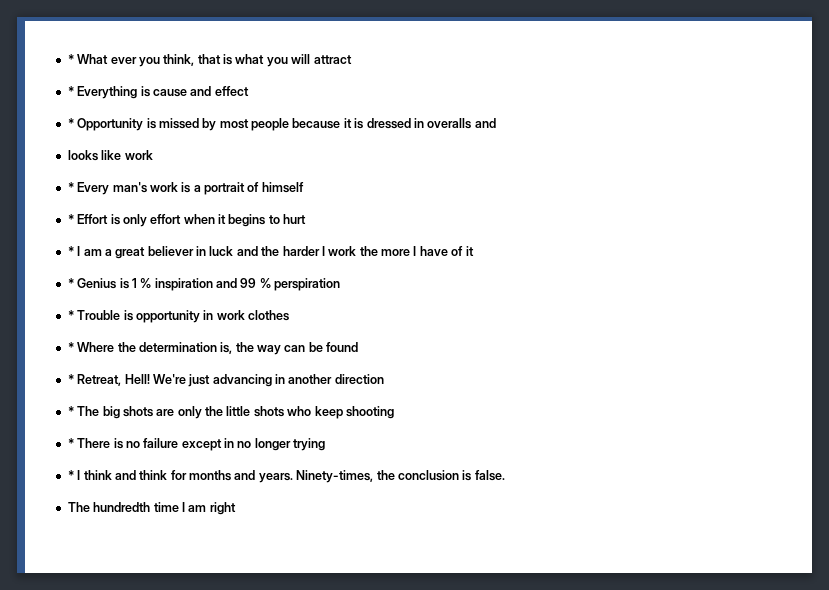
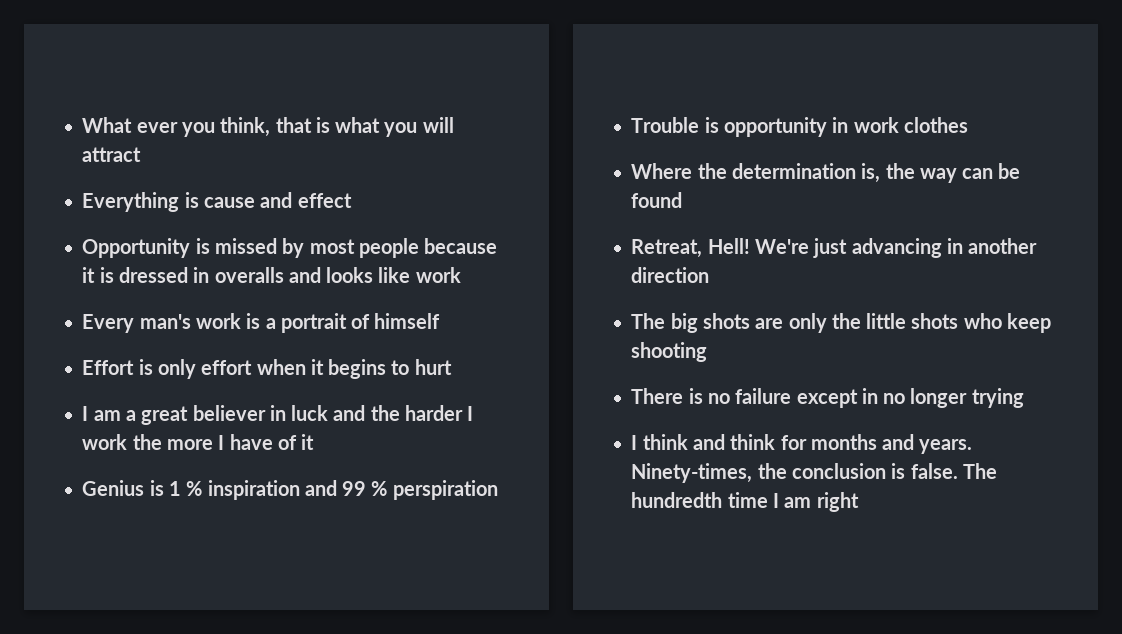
- * What ever you think, that is what you will attract
+ What ever you think, that is what you will attract
- * Everything is cause and effect
+ Everything is cause and effect
- * Opportunity is missed by most people because it is dressed in overalls and
- looks like work
+ Opportunity is missed by most people because it is dressed in overalls and looks like work
- * Every man's work is a portrait of himself
+ Every man's work is a portrait of himself
- * Effort is only effort when it begins to hurt
+ Effort is only effort when it begins to hurt
- * I am a great believer in luck and the harder I work the more I have of it
+ I am a great believer in luck and the harder I work the more I have of it
- * Genius is 1 % inspiration and 99 % perspiration
+ Genius is 1 % inspiration and 99 % perspiration
- * Trouble is opportunity in work clothes
+ Trouble is opportunity in work clothes
- * Where the determination is, the way can be found
+ Where the determination is, the way can be found
- * Retreat, Hell!
+ Retreat, Hell!
- * The big shots are only the little shots who keep shooting
+ The big shots are only the little shots who keep shooting
- * There is no failure except in no longer trying
+ There is no failure except in no longer trying
- * I think and think for months and years.
+ I think and think for months and years.
- Ninety-times, the conclusion is false.
- The hundredth time I am right
+ Ninety-times, the conclusion is false. The hundredth time I am right

